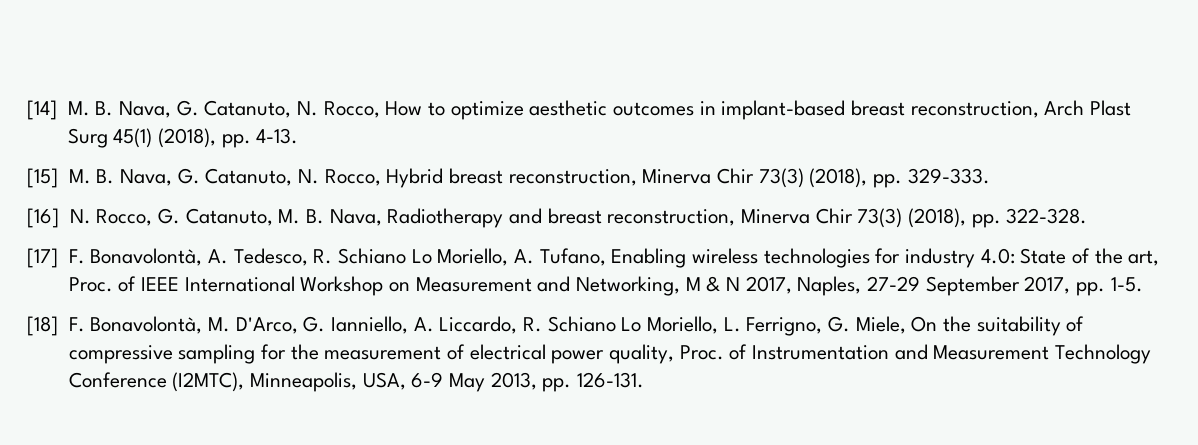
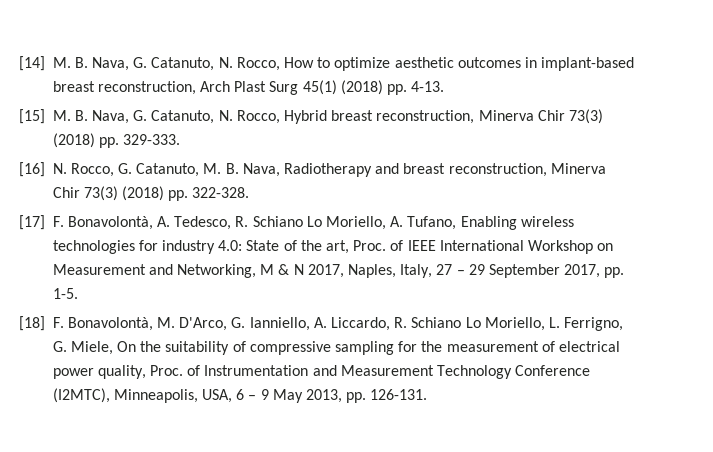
- [14] M. B. Nava, G. Catanuto, N. Rocco, How to optimize aesthetic outcomes in implant-based breast reconstruction, Arch Plast Surg 45(1) (2018), pp. 4-13.
+ [14] M. B. Nava, G. Catanuto, N. Rocco, How to optimize aesthetic outcomes in implant-based breast reconstruction, Arch Plast Surg 45(1) (2018) pp. 4-13.
- [15] M. B. Nava, G. Catanuto, N. Rocco, Hybrid breast reconstruction, Minerva Chir 73(3) (2018), pp. 329-333.
+ [15] M. B. Nava, G. Catanuto, N. Rocco, Hybrid breast reconstruction, Minerva Chir 73(3) (2018) pp. 329-333.
- [16] N. Rocco, G. Catanuto, M. B. Nava, Radiotherapy and breast reconstruction, Minerva Chir 73(3) (2018), pp. 322-328.
+ [16] N. Rocco, G. Catanuto, M. B. Nava, Radiotherapy and breast reconstruction, Minerva Chir 73(3) (2018) pp. 322-328.
- [17] F. Bonavolontà, A. Tedesco, R. Schiano Lo Moriello, A. Tufano, Enabling wireless technologies for industry 4.0: State of the art, Proc. of IEEE International Workshop on Measurement and Networking, M & N 2017, Naples, 27-29 September 2017, pp. 1-5.
+ [17] F. Bonavolontà, A. Tedesco, R. Schiano Lo Moriello, A. Tufano, Enabling wireless technologies for industry 4.0: State of the art, Proc. of IEEE International Workshop on Measurement and Networking, M & N 2017, Naples, Italy, 27 – 29 September 2017, pp. 1-5.
- [18] F. Bonavolontà, M. D'Arco, G. Ianniello, A. Liccardo, R. Schiano Lo Moriello, L. Ferrigno, G. Miele, On the suitability of compressive sampling for the measurement of electrical power quality, Proc. of Instrumentation and Measurement Technology Conference (I2MTC), Minneapolis, USA, 6-9 May 2013, pp. 126-131.
+ [18] F. Bonavolontà, M. D'Arco, G. Ianniello, A. Liccardo, R. Schiano Lo Moriello, L. Ferrigno, G. Miele, On the suitability of compressive sampling for the measurement of electrical power quality, Proc. of Instrumentation and Measurement Technology Conference (I2MTC), Minneapolis, USA, 6 – 9 May 2013, pp. 126-131.

